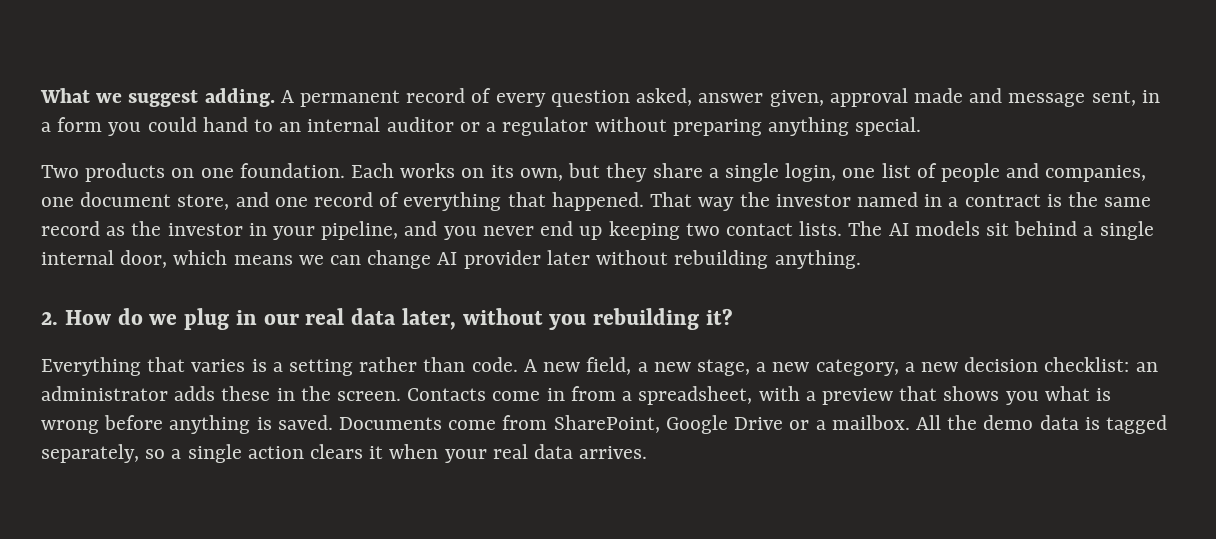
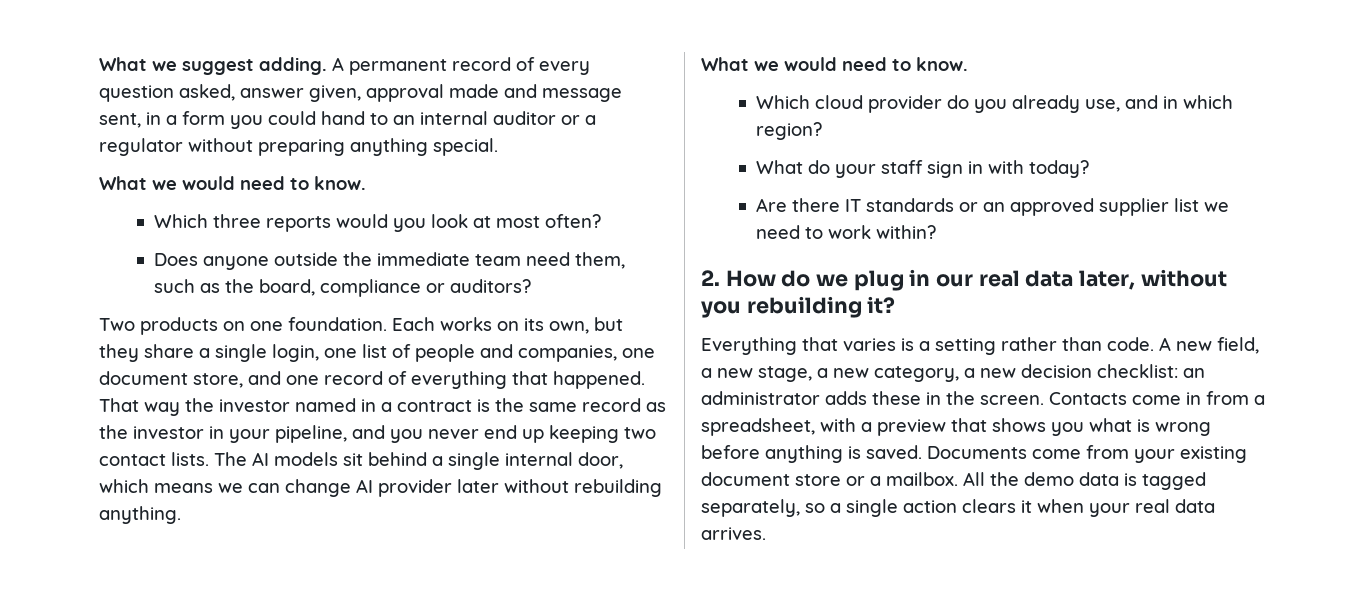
  A permanent record of every question asked, answer given, approval made and message sent, in a form you could hand to an internal auditor or a regulator without preparing anything special.
+ What we would need to know.
+ Which three reports would you look at most often?
+ Does anyone outside the immediate team need them, such as the board, compliance or auditors?
  The AI models sit behind a single internal door, which means we can change AI provider later without rebuilding anything.
+ What we would need to know.
+ Which cloud provider do you already use, and in which region?
+ What do your staff sign in with today?
+ Are there IT standards or an approved supplier list we need to work within?
- Documents come from SharePoint, Google Drive or a mailbox.
+ Documents come from your existing document store or a mailbox.

